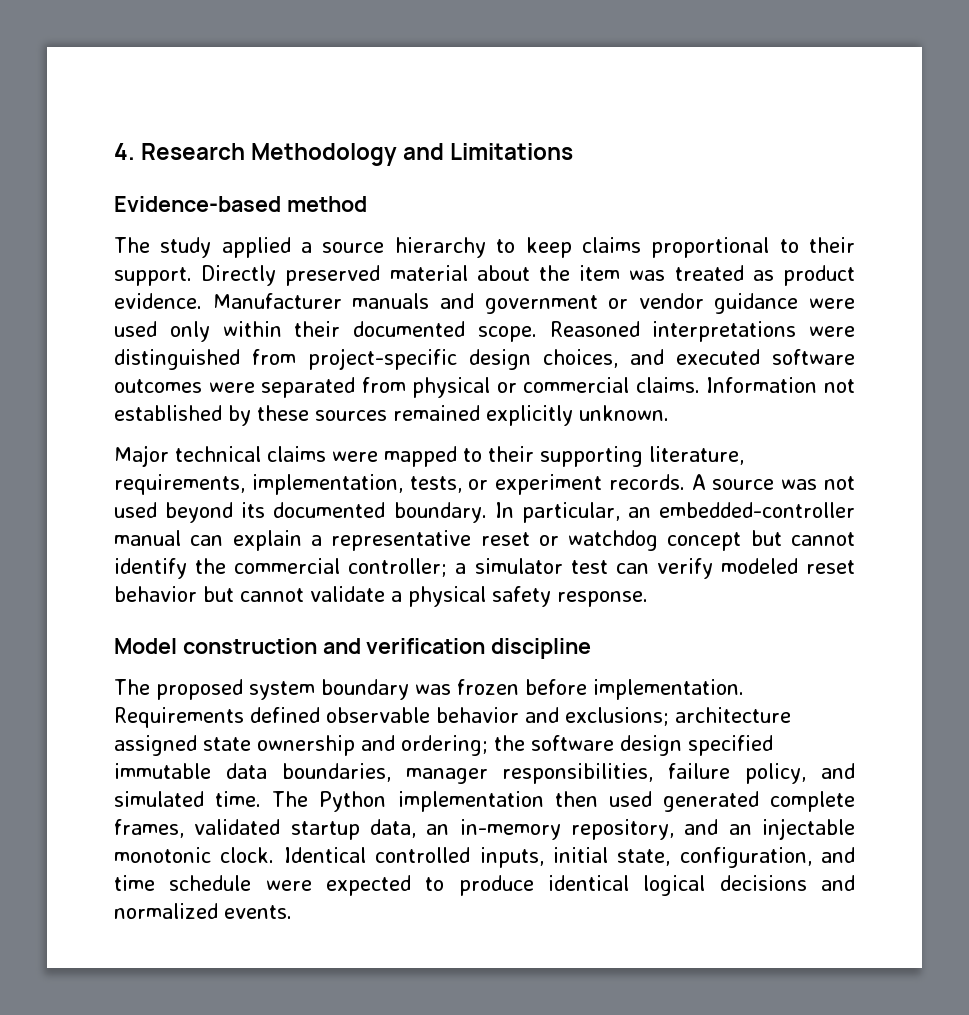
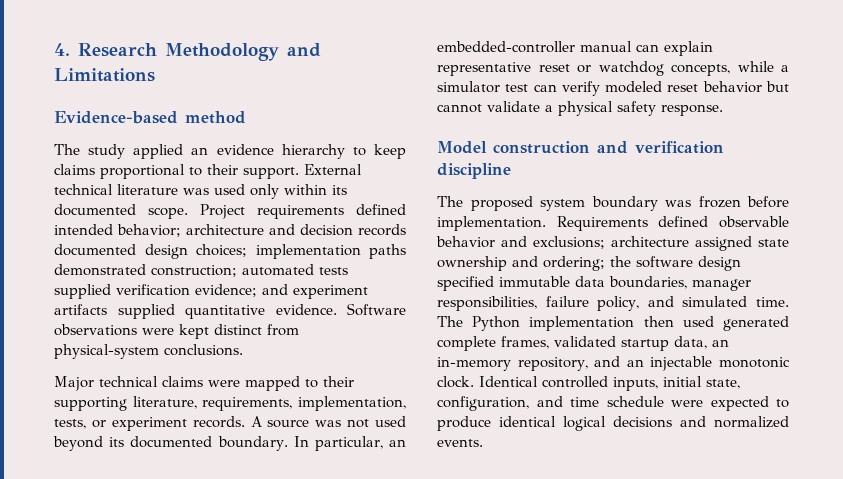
- The study applied a source hierarchy to keep claims proportional to their support.
+ The study applied an evidence hierarchy to keep claims proportional to their support.
- Directly preserved material about the item was treated as product evidence. Manufacturer manuals and government or vendor guidance were used only within their documented scope.
+ External technical literature was used only within its documented scope.
- Reasoned interpretations were distinguished from project-specific design choices, and executed software outcomes were separated from physical or commercial claims. Information not established by these sources remained explicitly unknown.
+ Project requirements defined intended behavior; architecture and decision records documented design choices; implementation paths demonstrated construction; automated tests supplied verification evidence; and experiment artifacts supplied quantitative evidence. Software observations were kept distinct from physical-system conclusions.
- In particular, an embedded-controller manual can explain a representative reset or watchdog concept but cannot identify the commercial controller; a simulator test can verify modeled reset behavior but cannot validate a physical safety response.
+ In particular, an embedded-controller manual can explain representative reset or watchdog concepts, while a simulator test can verify modeled reset behavior but cannot validate a physical safety response.

